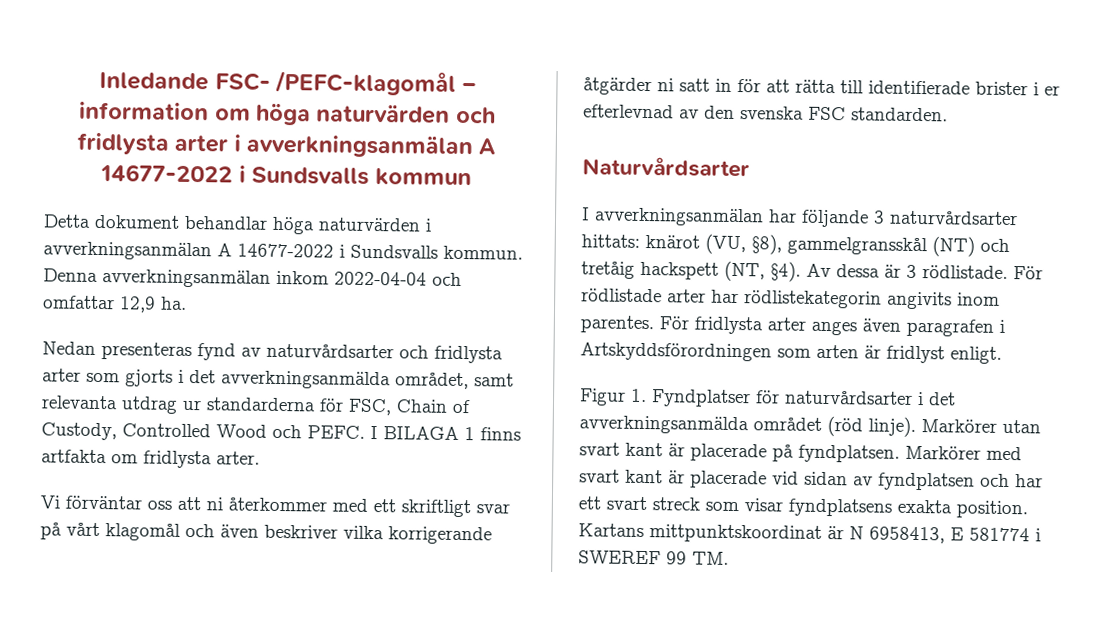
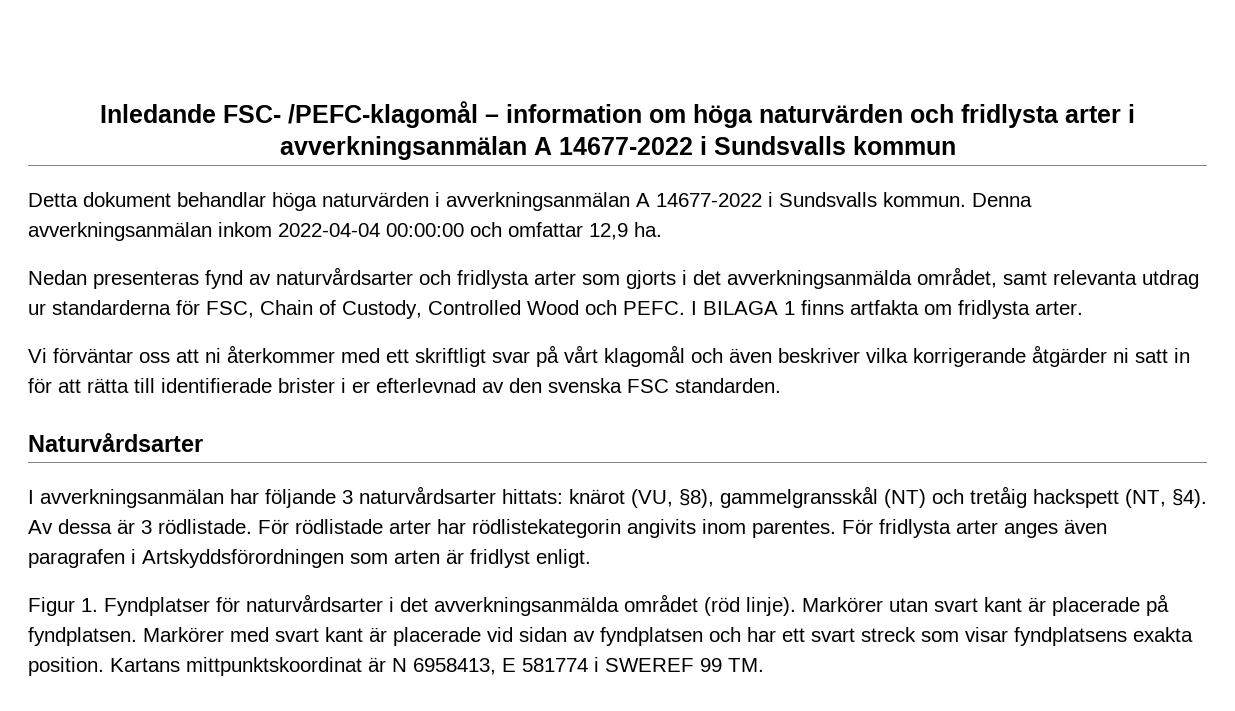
- Denna avverkningsanmälan inkom 2022-04-04 och omfattar 12,9 ha.
+ Denna avverkningsanmälan inkom 2022-04-04 00:00:00 och omfattar 12,9 ha.

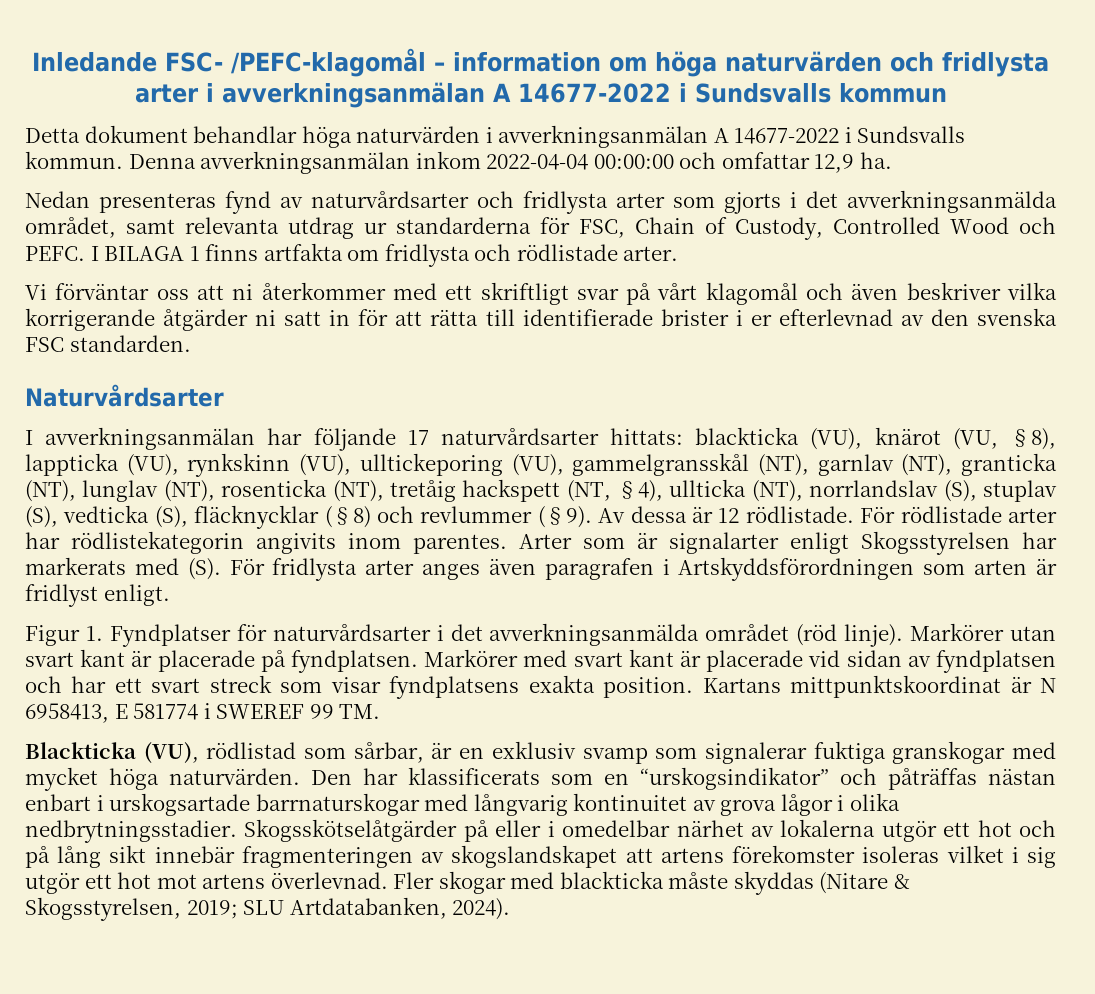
- I BILAGA 1 finns artfakta om fridlysta arter.
+ I BILAGA 1 finns artfakta om fridlysta och rödlistade arter.
- I avverkningsanmälan har följande 3 naturvårdsarter hittats: knärot (VU, §8), gammelgransskål (NT) och tretåig hackspett (NT, §4).
+ I avverkningsanmälan har följande 17 naturvårdsarter hittats: blackticka (VU), knärot (VU, §8), lappticka (VU), rynkskinn (VU), ulltickeporing (VU), gammelgransskål (NT), garnlav (NT), granticka (NT), lunglav (NT), rosenticka (NT), tretåig hackspett (NT, §4), ullticka (NT), norrlandslav (S), stuplav (S), vedticka (S), fläcknycklar (§8) och revlummer (§9).
- Av dessa är 3 rödlistade.
+ Av dessa är 12 rödlistade.
- För fridlysta arter anges även paragrafen i Artskyddsförordningen som arten är fridlyst enligt.
+ Arter som är signalarter enligt Skogsstyrelsen har markerats med (S). För fridlysta arter anges även paragrafen i Artskyddsförordningen som arten är fridlyst enligt.
+ Blackticka (VU), rödlistad som sårbar, är en exklusiv svamp som signalerar fuktiga granskogar med mycket höga naturvärden. Den har klassificerats som en “urskogsindikator” och påträffas nästan enbart i urskogsartade barrnaturskogar med långvarig kontinuitet av grova lågor i olika nedbrytningsstadier. Skogsskötselåtgärder på eller i omedelbar närhet av lokalerna utgör ett hot och på lång sikt innebär fragmenteringen av skogslandskapet att artens förekomster isoleras vilket i sig utgör ett hot mot artens överlevnad. Fler skogar med blackticka måste skyddas (Nitare & Skogsstyrelsen, 2019; SLU Artdatabanken, 2024).

